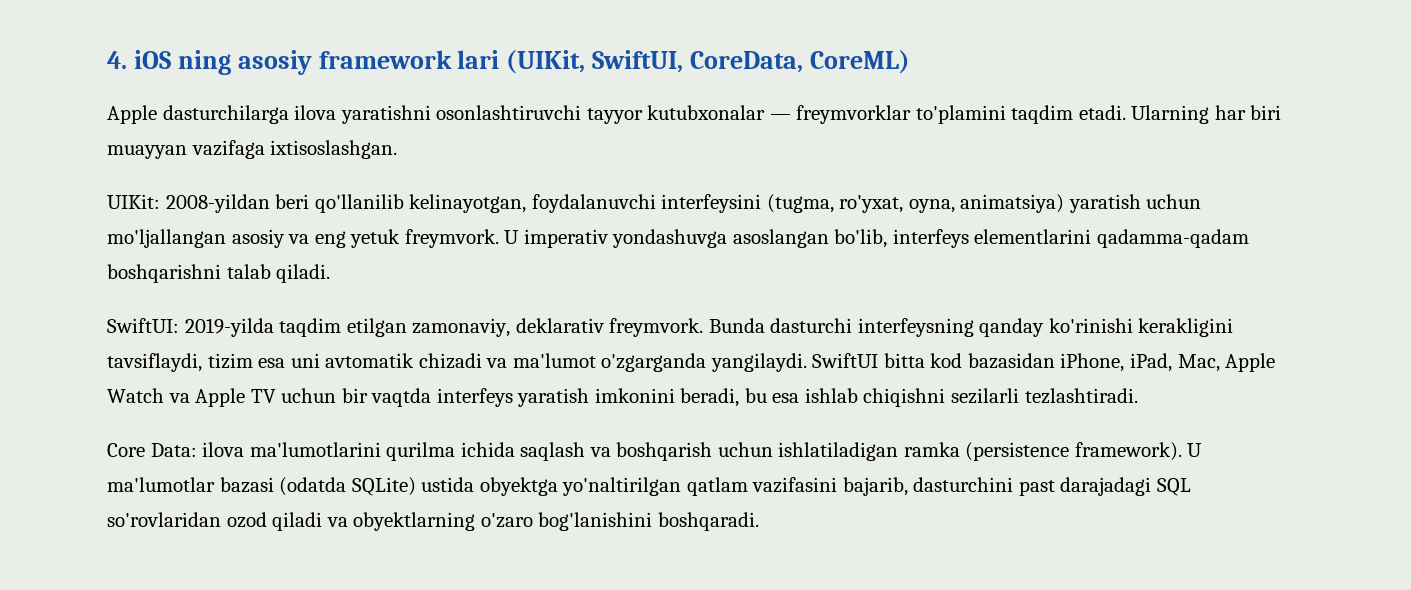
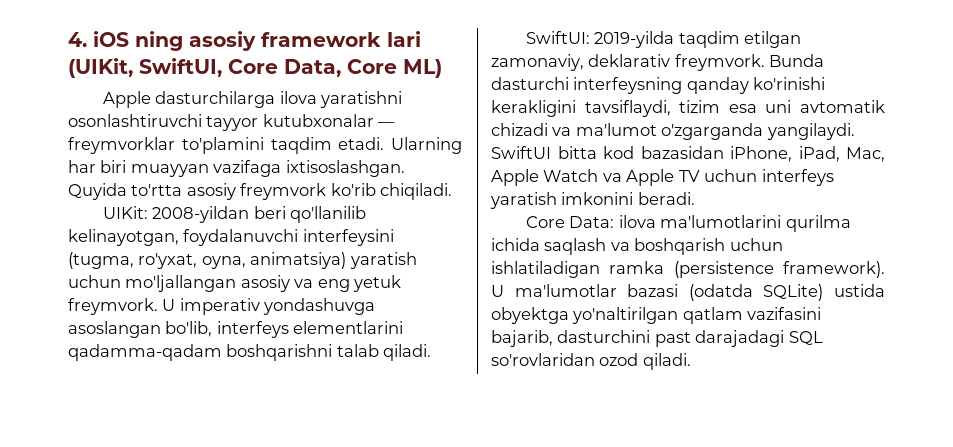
- 4. iOS ning asosiy framework lari (UIKit, SwiftUI, CoreData, CoreML)
+ 4. iOS ning asosiy framework lari (UIKit, SwiftUI, Core Data, Core ML)
+ Quyida to'rtta asosiy freymvork ko'rib chiqiladi.
- SwiftUI bitta kod bazasidan iPhone, iPad, Mac, Apple Watch va Apple TV uchun bir vaqtda interfeys yaratish imkonini beradi, bu esa ishlab chiqishni sezilarli tezlashtiradi.
+ SwiftUI bitta kod bazasidan iPhone, iPad, Mac, Apple Watch va Apple TV uchun interfeys yaratish imkonini beradi.
- U ma'lumotlar bazasi (odatda SQLite) ustida obyektga yo'naltirilgan qatlam vazifasini bajarib, dasturchini past darajadagi SQL so'rovlaridan ozod qiladi va obyektlarning o'zaro bog'lanishini boshqaradi.
+ U ma'lumotlar bazasi (odatda SQLite) ustida obyektga yo'naltirilgan qatlam vazifasini bajarib, dasturchini past darajadagi SQL so'rovlaridan ozod qiladi.

